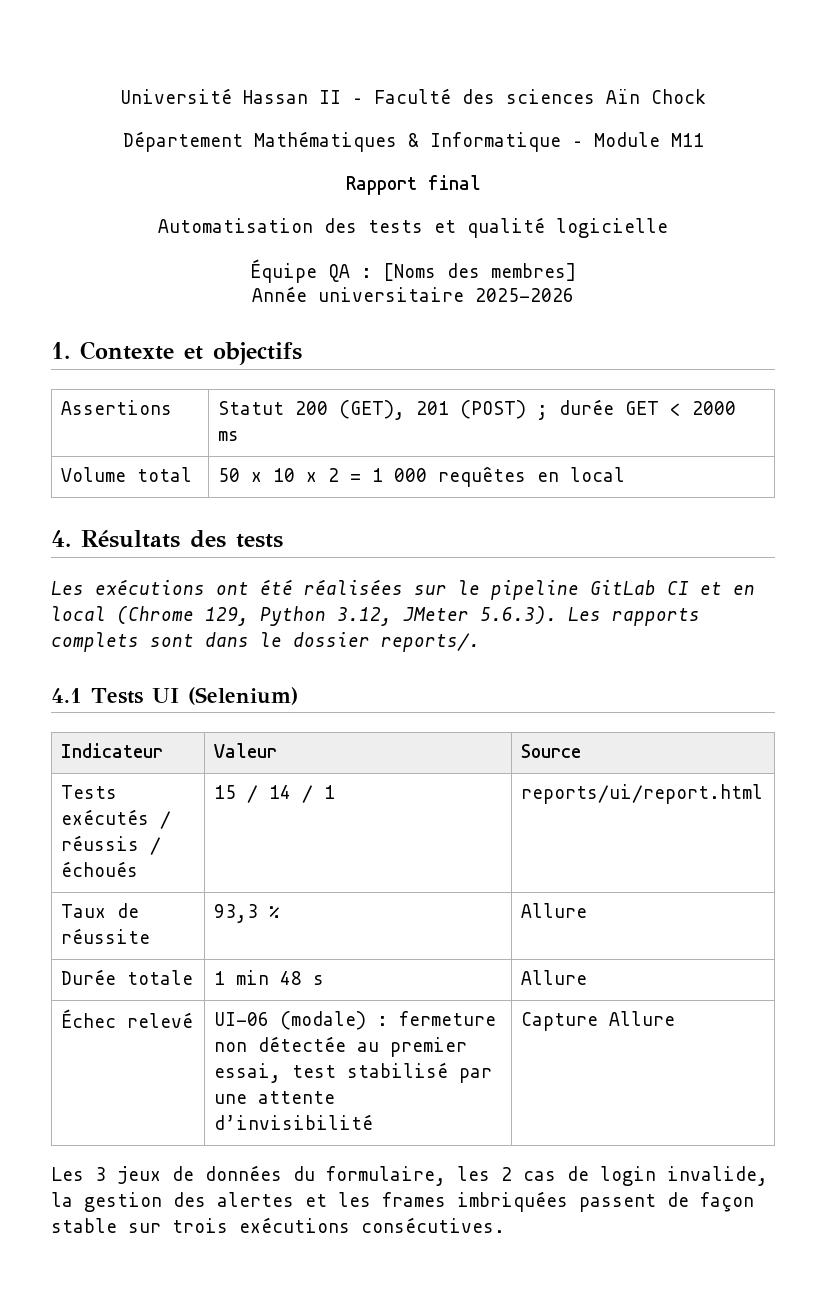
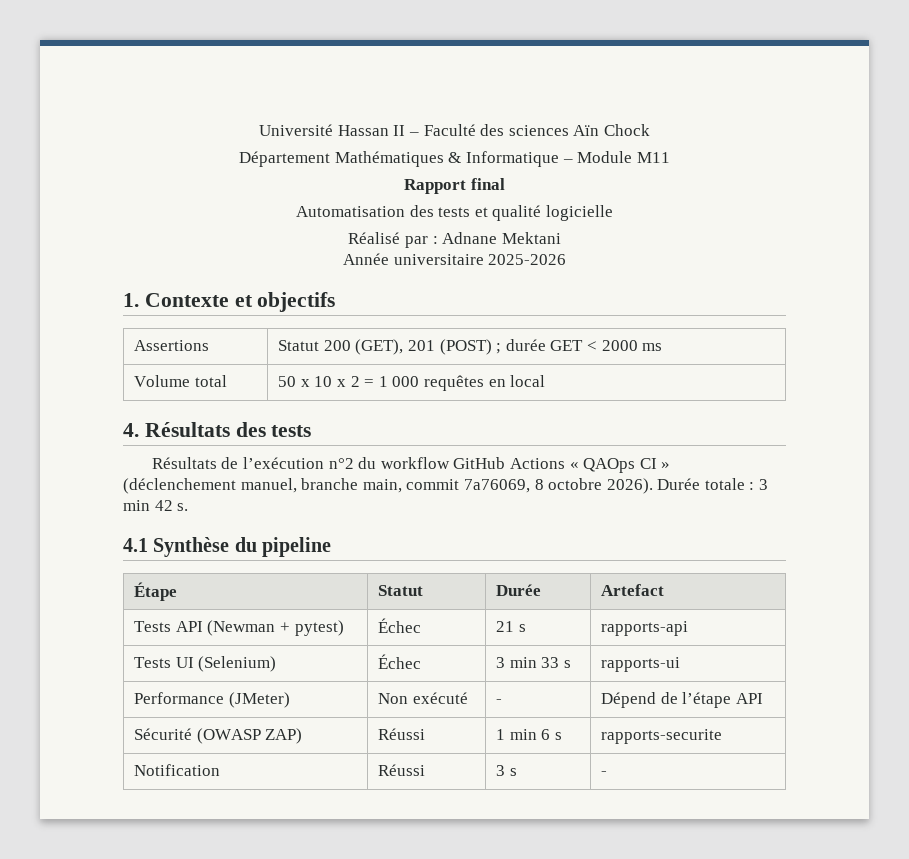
- Équipe QA : [Noms des membres]
+ Réalisé par : Adnane Mektani
- Les exécutions ont été réalisées sur le pipeline GitLab CI et en local (Chrome 129, Python 3.12, JMeter 5.6.3). Les rapports complets sont dans le dossier reports/.
- 4.1 Tests UI (Selenium)
- Indicateur | Valeur | Source
- Tests exécutés / réussis / échoués | 15 / 14 / 1 | reports/ui/report.html
- Taux de réussite | 93,3 % | Allure
- Durée totale | 1 min 48 s | Allure
- Échec relevé | UI-06 (modale) : fermeture non détectée au premier essai, test stabilisé par une attente d’invisibilité | Capture Allure
- Les 3 jeux de données du formulaire, les 2 cas de login invalide, la gestion des alertes et les frames imbriquées passent de façon stable sur trois exécutions consécutives.
+ Résultats de l’exécution n°2 du workflow GitHub Actions « QAOps CI » (déclenchement manuel, branche main, commit 7a76069, 8 octobre 2026). Durée totale : 3 min 42 s.
+ 4.1 Synthèse du pipeline
+ Étape | Statut | Durée | Artefact
+ Tests API (Newman + pytest) | Échec | 21 s | rapports-api
+ Tests UI (Selenium) | Échec | 3 min 33 s | rapports-ui
+ Performance (JMeter) | Non exécuté | - | Dépend de l’étape API
+ Sécurité (OWASP ZAP) | Réussi | 1 min 6 s | rapports-securite
+ Notification | Réussi | 3 s | -

